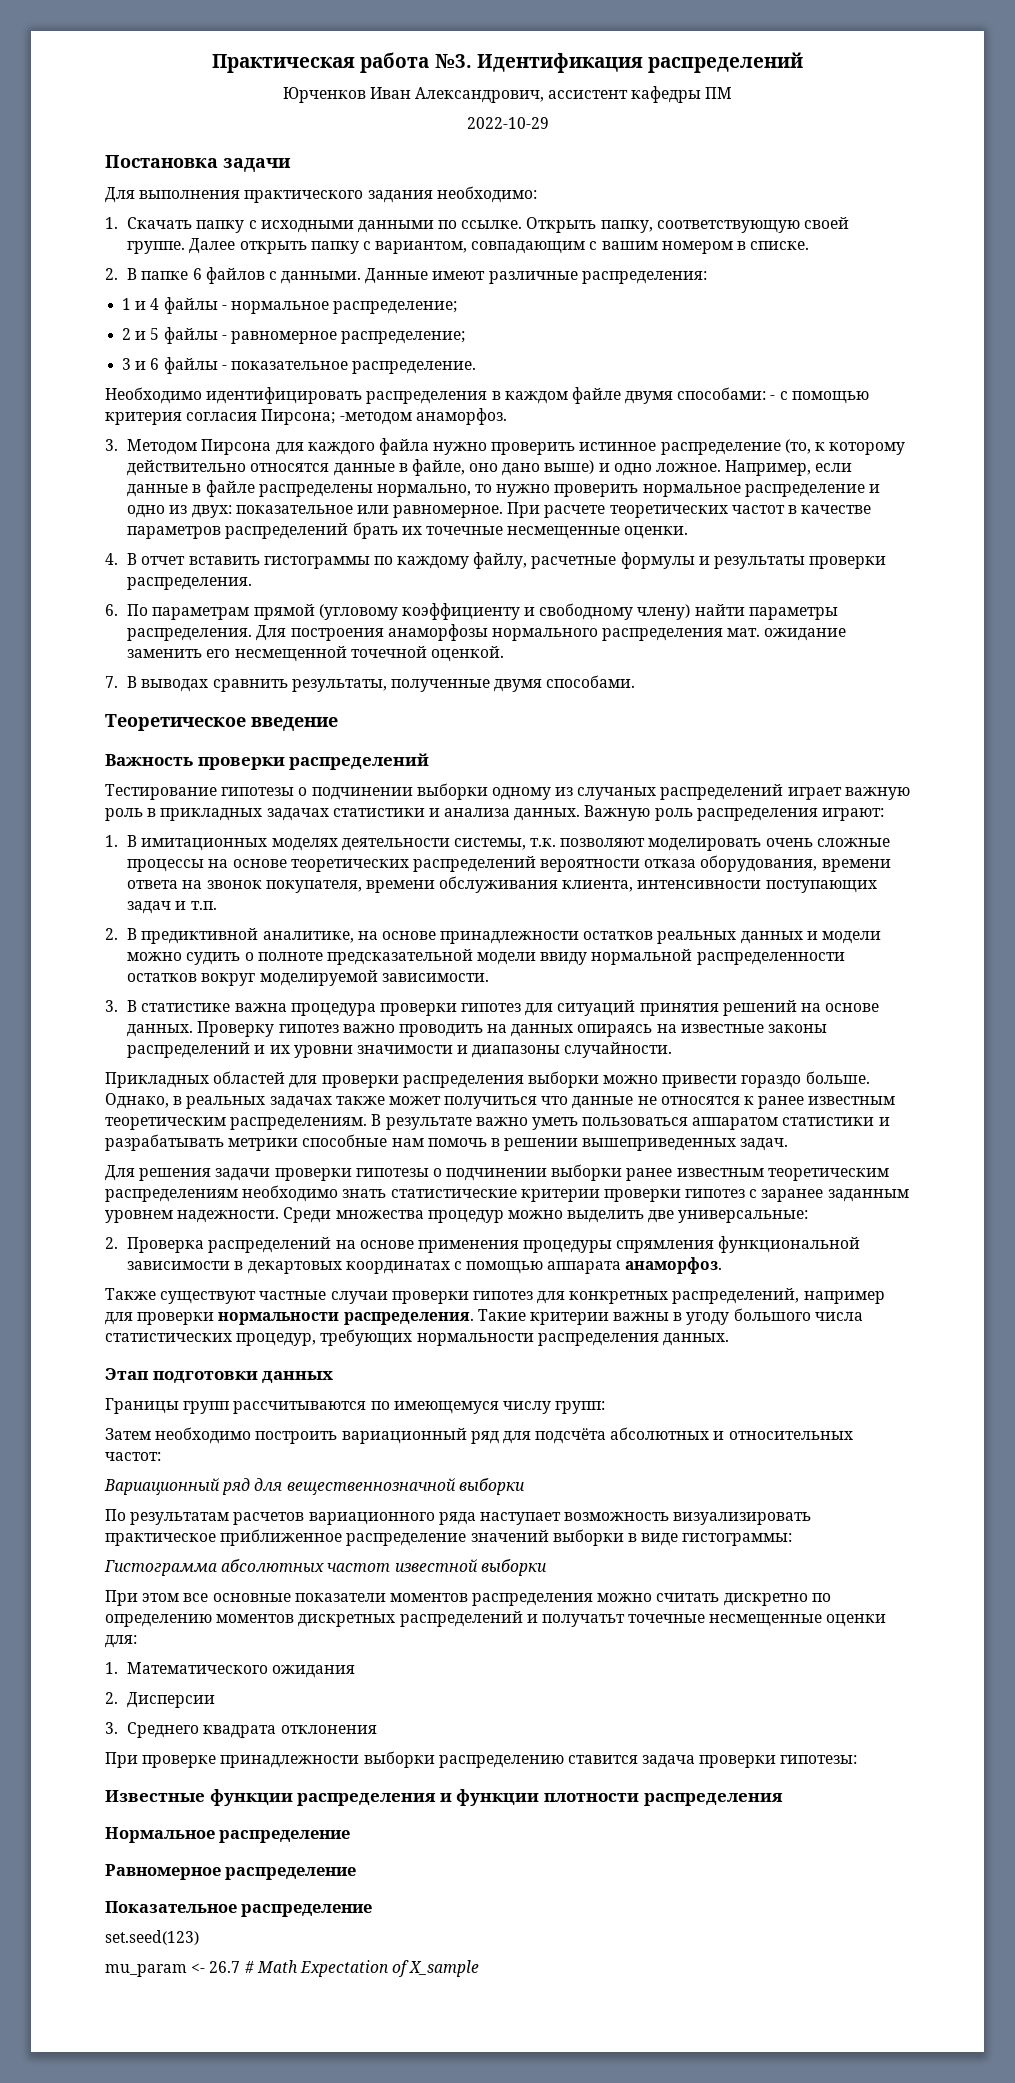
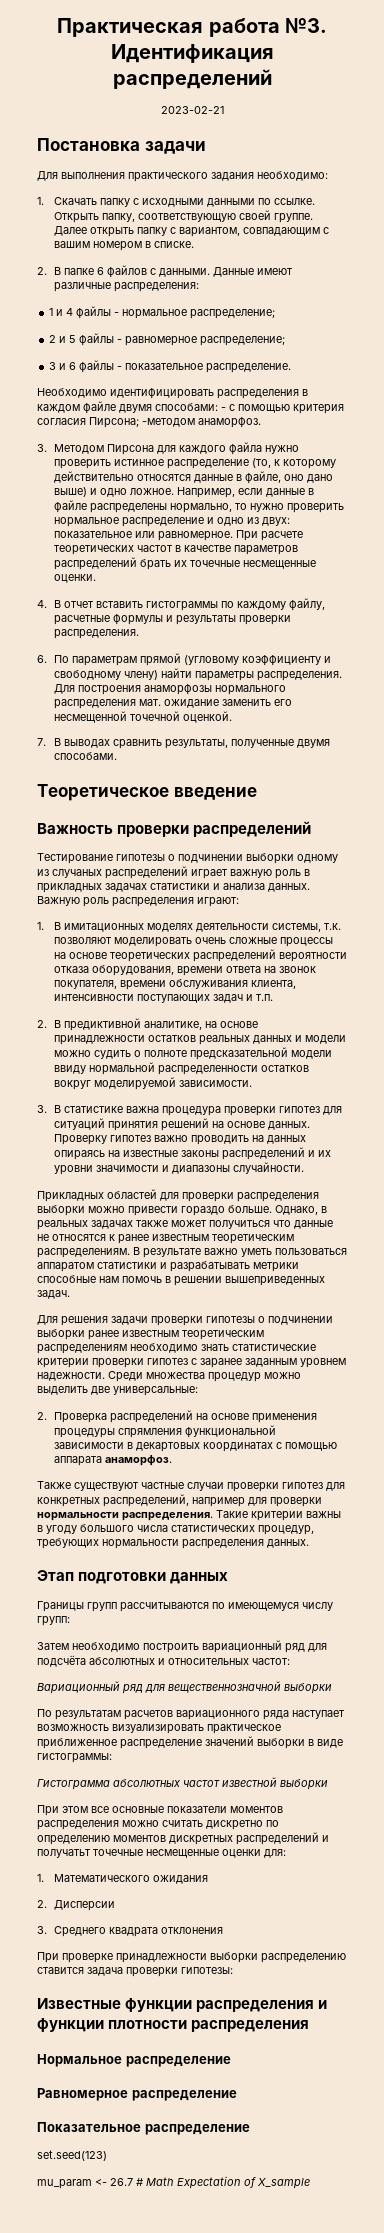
- Юрченков Иван Александрович, ассистент кафедры ПМ
- 2022-10-29
+ 2023-02-21

